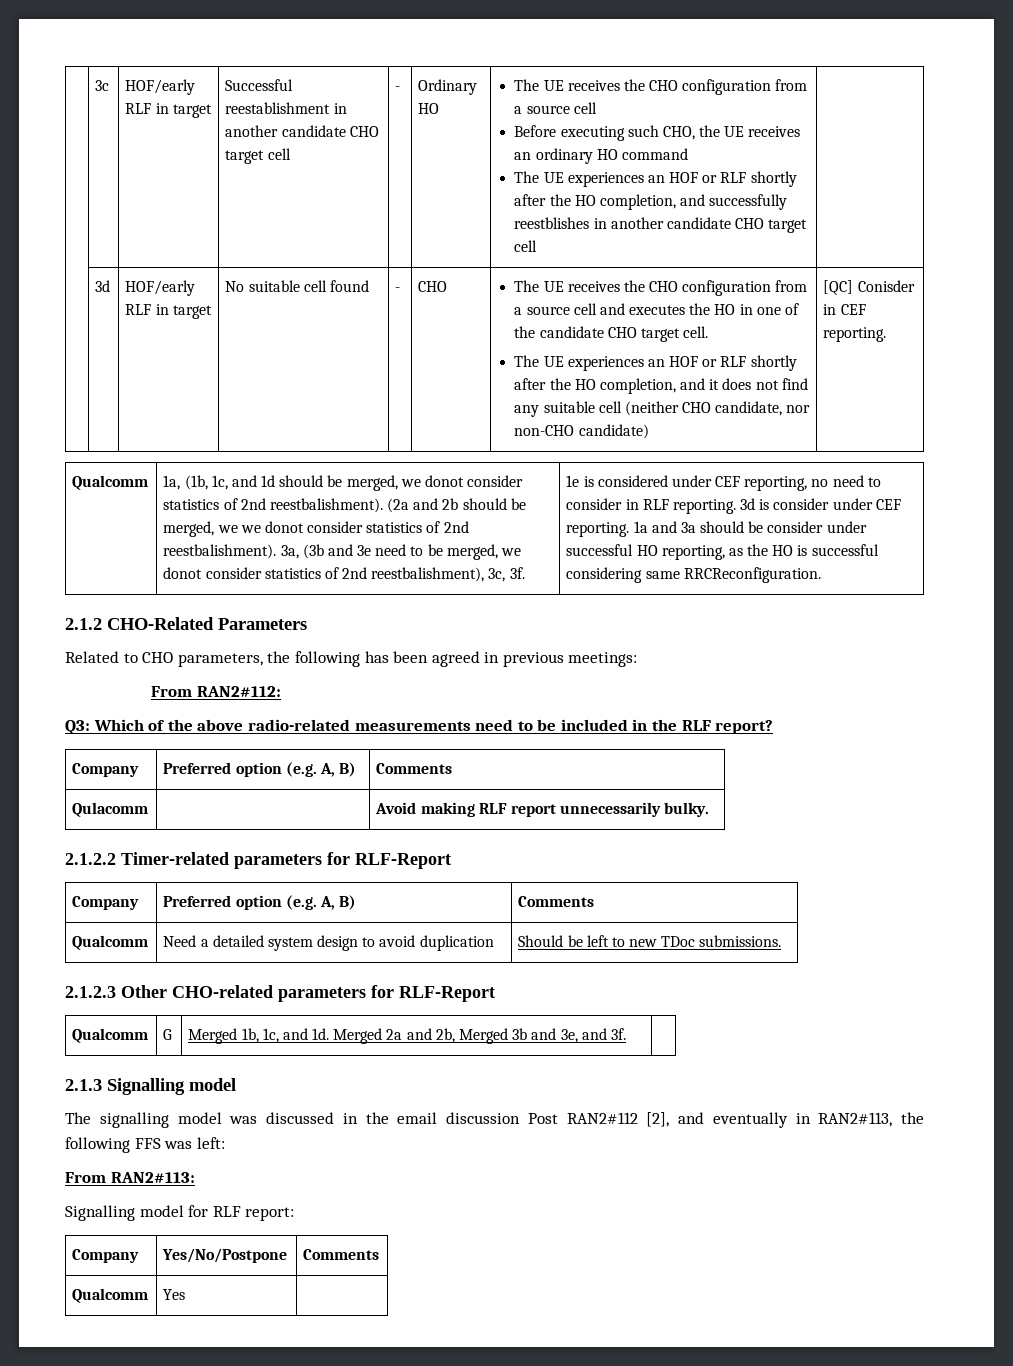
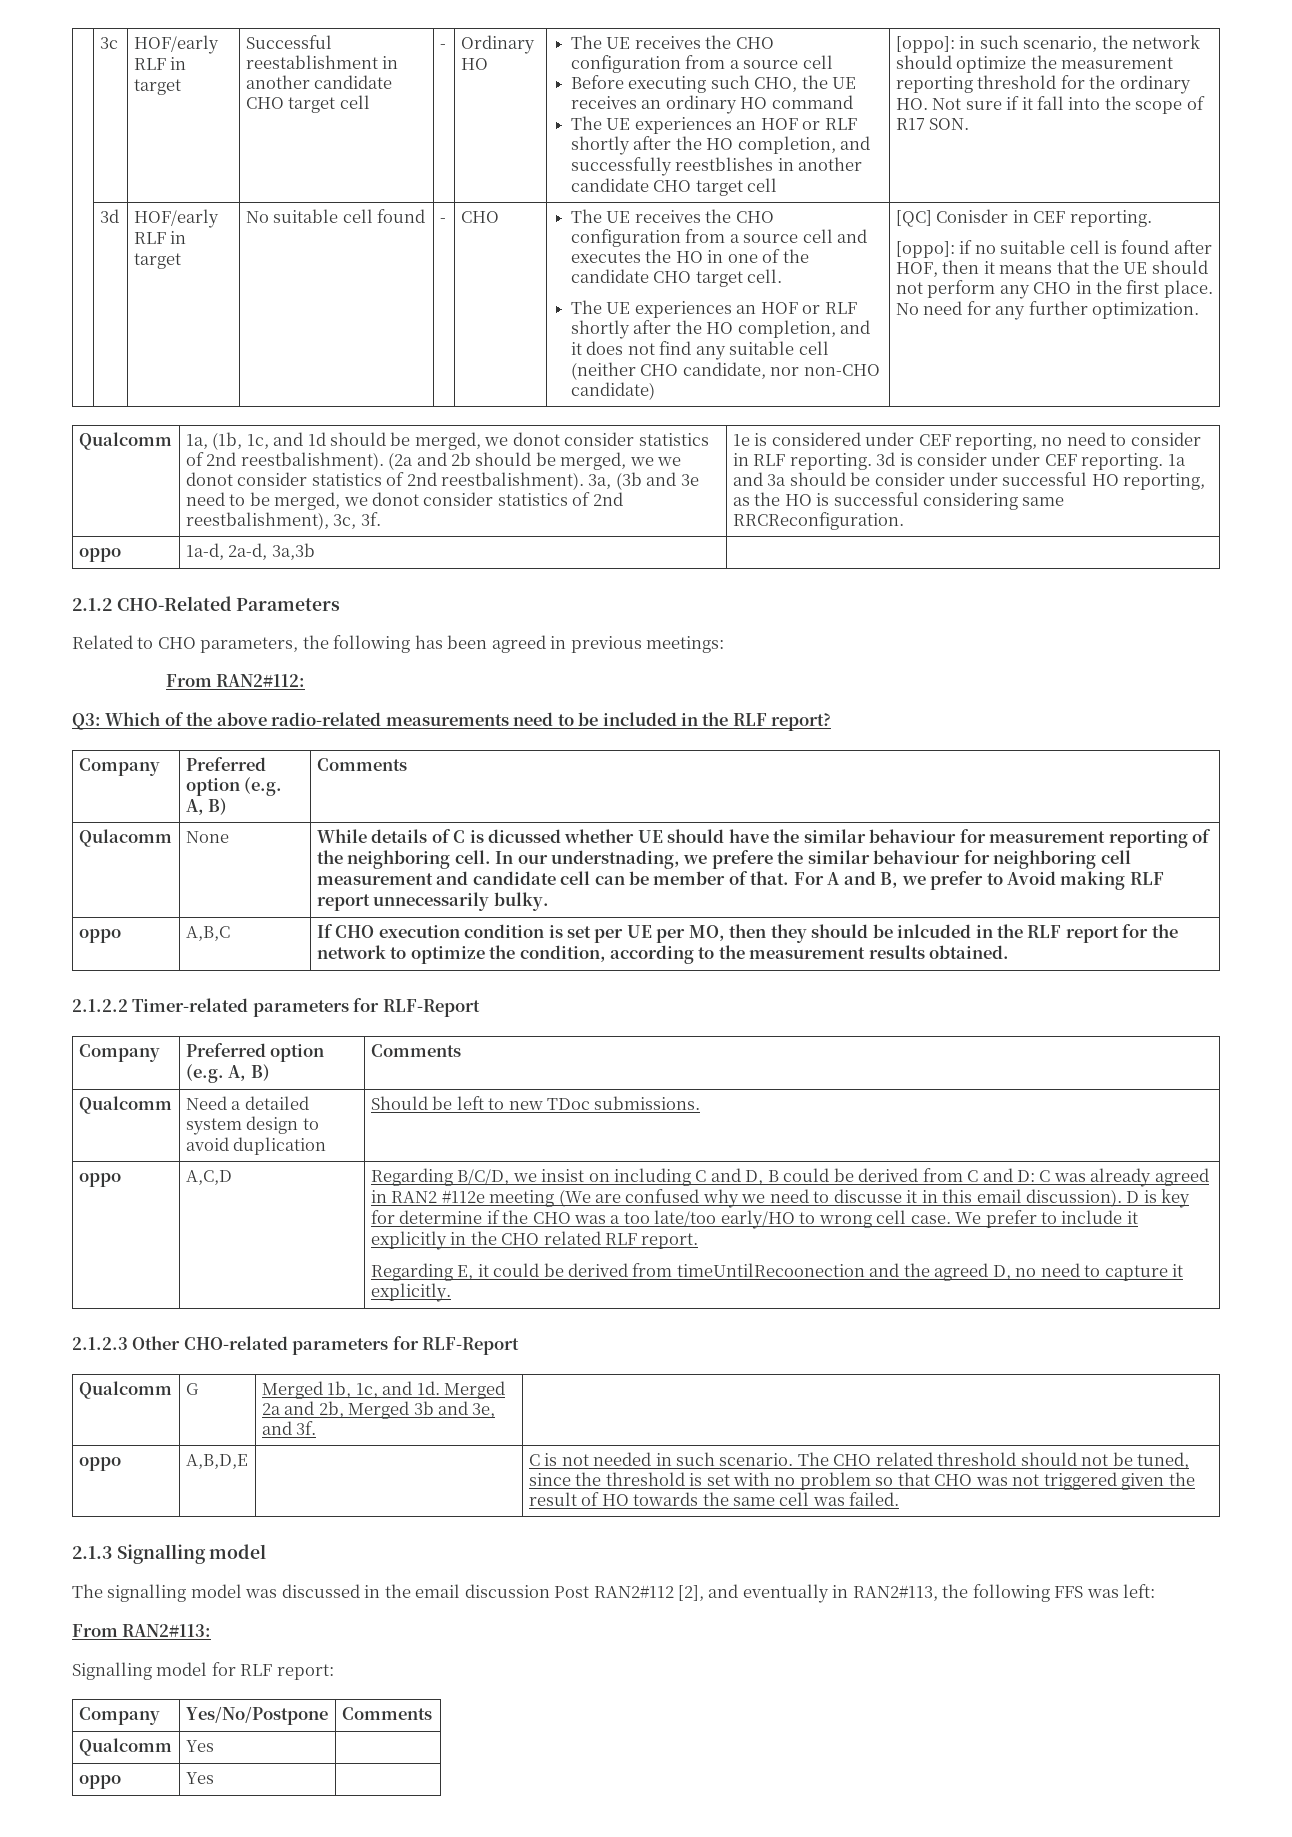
+ [oppo]: in such scenario, the network should optimize the measurement reporting threshold for the ordinary HO. Not sure if it fall into the scope of R17 SON.
+ [oppo]: if no suitable cell is found after HOF, then it means that the UE should not perform any CHO in the first place. No need for any further optimization.
+ oppo | 1a-d, 2a-d, 3a,3b |
- Avoid making RLF report unnecessarily bulky.
+ None | While details of C is dicussed whether UE should have the similar behaviour for measurement reporting of the neighboring cell. In our understnading, we prefere the similar behaviour for neighboring cell measurement and candidate cell can be member of that. For A and B, we prefer to Avoid making RLF report unnecessarily bulky.
+ oppo | A,B,C | If CHO execution condition is set per UE per MO, then they should be inlcuded in the RLF report for the network to optimize the condition, according to the measurement results obtained.
+ oppo | A,C,D | Regarding B/C/D, we insist on including C and D, B could be derived from C and D: C was already agreed in RAN2 #112e meeting (We are confused why we need to discusse it in this email discussion). D is key for determine if the CHO was a too late/too early/HO to wrong cell case. We prefer to include it explicitly in the CHO related RLF report.
+ Regarding E, it could be derived from timeUntilRecoonection and the agreed D, no need to capture it explicitly.
+ oppo | A,B,D,E | | C is not needed in such scenario. The CHO related threshold should not be tuned, since the threshold is set with no problem so that CHO was not triggered given the result of HO towards the same cell was failed.
+ oppo | Yes |

